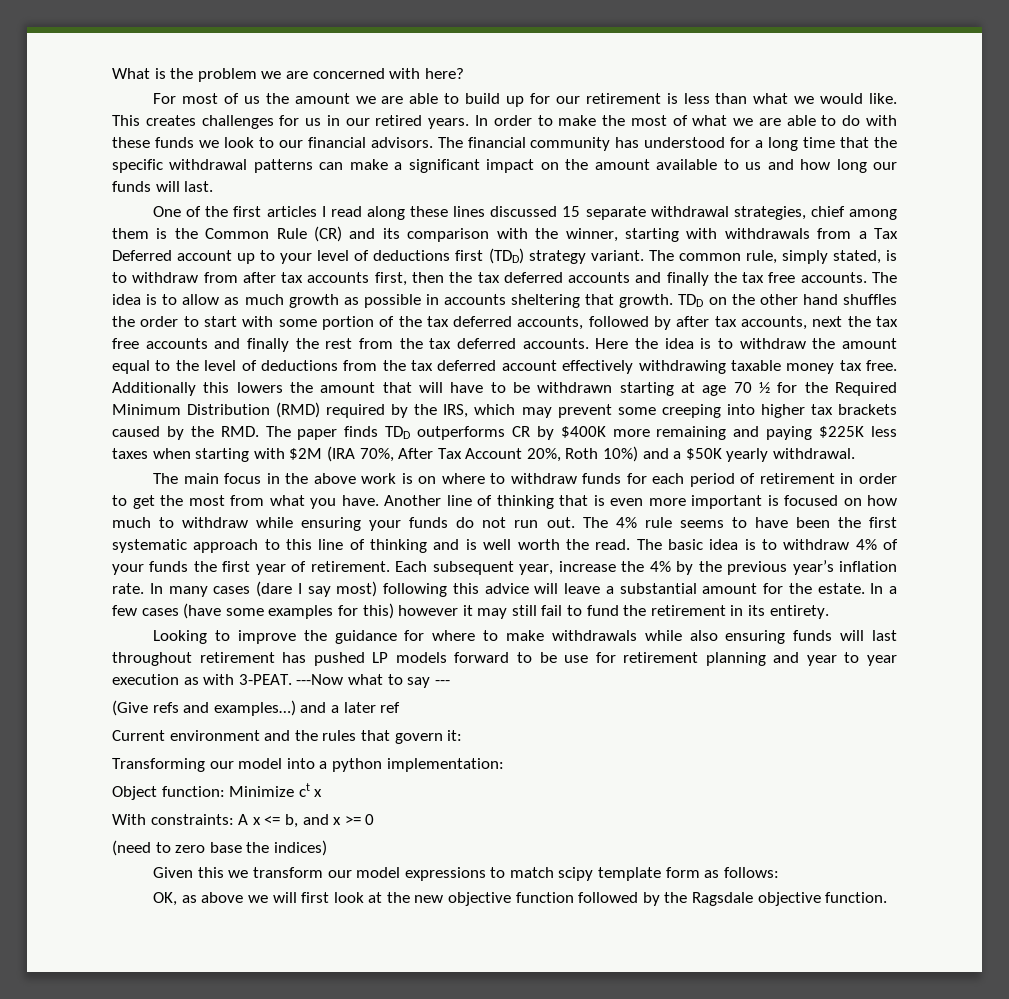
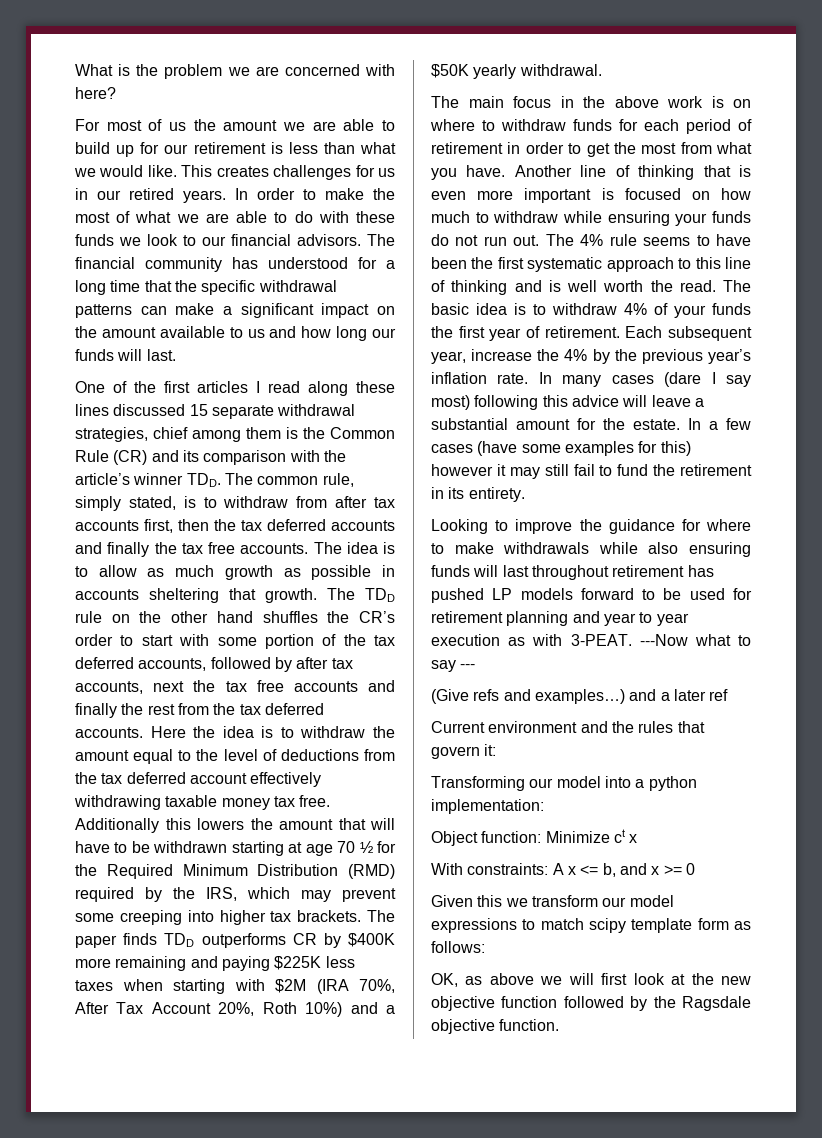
- One of the first articles I read along these lines discussed 15 separate withdrawal strategies, chief among them is the Common Rule (CR) and its comparison with the winner, starting with withdrawals from a Tax Deferred account up to your level of deductions first (TDD) strategy variant. The common rule, simply stated, is to withdraw from after tax accounts first, then the tax deferred accounts and finally the tax free accounts.
+ One of the first articles I read along these lines discussed 15 separate withdrawal strategies, chief among them is the Common Rule (CR) and its comparison with the article’s winner TDD. The common rule, simply stated, is to withdraw from after tax accounts first, then the tax deferred accounts and finally the tax free accounts.
- TDD on the other hand shuffles the order to start with some portion of the tax deferred accounts, followed by after tax accounts, next the tax free accounts and finally the rest from the tax deferred accounts.
+ The TDD rule on the other hand shuffles the CR’s order to start with some portion of the tax deferred accounts, followed by after tax accounts, next the tax free accounts and finally the rest from the tax deferred accounts.
- Additionally this lowers the amount that will have to be withdrawn starting at age 70 ½ for the Required Minimum Distribution (RMD) required by the IRS, which may prevent some creeping into higher tax brackets caused by the RMD. The paper finds TDD outperforms CR by $400K more remaining and paying $225K less taxes when starting with $2M (IRA 70%, After Tax Account 20%, Roth 10%) and a $50K yearly withdrawal.
+ Additionally this lowers the amount that will have to be withdrawn starting at age 70 ½ for the Required Minimum Distribution (RMD) required by the IRS, which may prevent some creeping into higher tax brackets. The paper finds TDD outperforms CR by $400K more remaining and paying $225K less taxes when starting with $2M (IRA 70%, After Tax Account 20%, Roth 10%) and a $50K yearly withdrawal.
- Looking to improve the guidance for where to make withdrawals while also ensuring funds will last throughout retirement has pushed LP models forward to be use for retirement planning and year to year execution as with 3-PEAT.
+ Looking to improve the guidance for where to make withdrawals while also ensuring funds will last throughout retirement has pushed LP models forward to be used for retirement planning and year to year execution as with 3-PEAT.
- (need to zero base the indices)

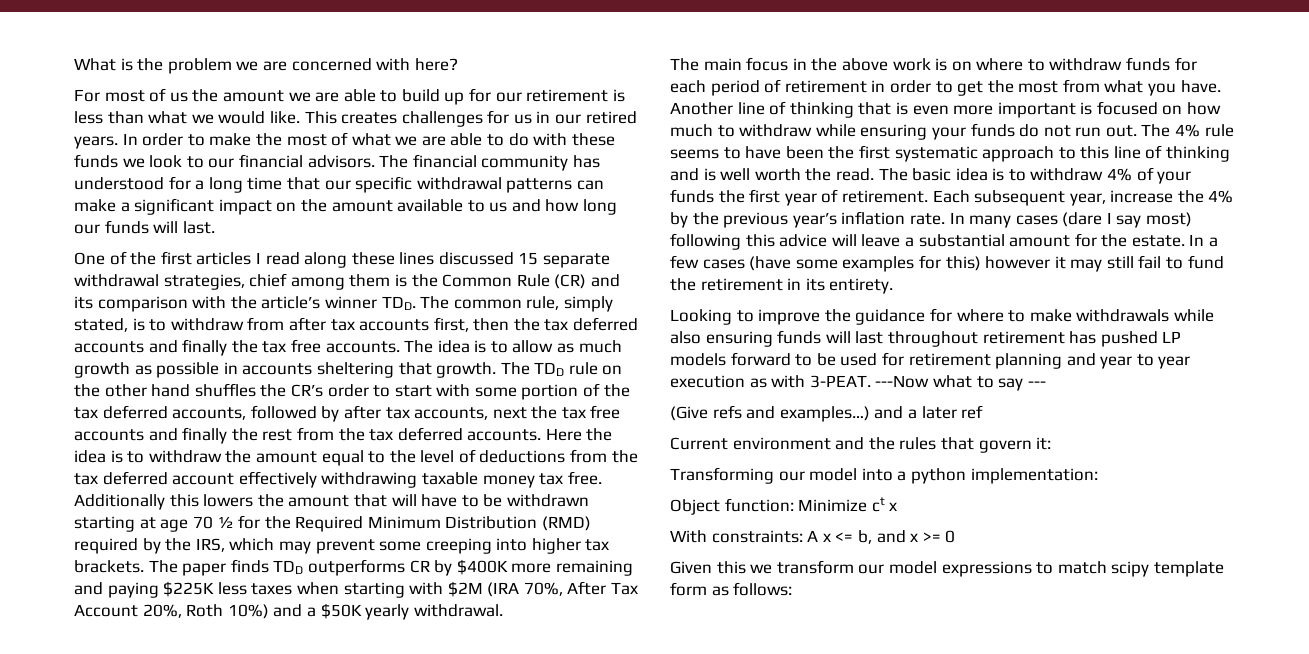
- The financial community has understood for a long time that the specific withdrawal patterns can make a significant impact on the amount available to us and how long our funds will last.
+ The financial community has understood for a long time that our specific withdrawal patterns can make a significant impact on the amount available to us and how long our funds will last.
- OK, as above we will first look at the new objective function followed by the Ragsdale objective function.

